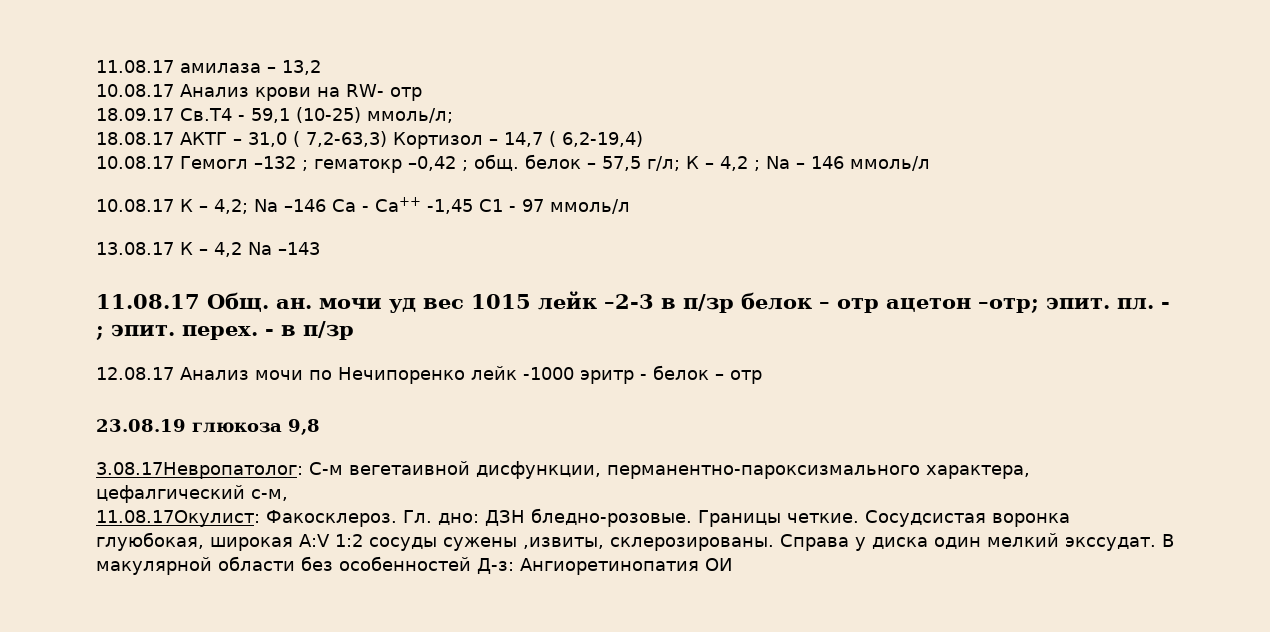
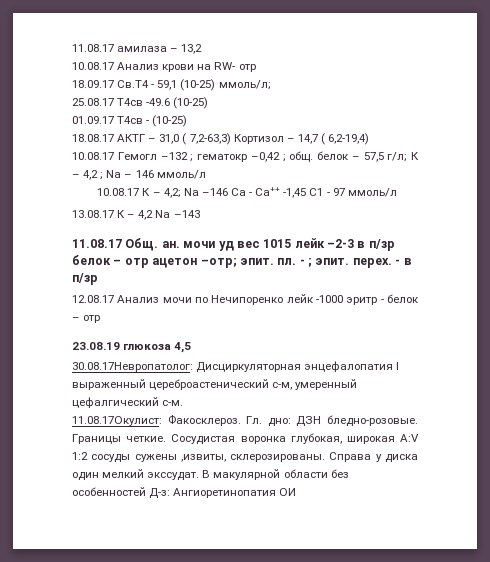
+ 25.08.17 Т4св -49.6 (10-25)
+ 01.09.17 Т4св - (10-25)
- 23.08.19 глюкоза 9,8
- 3.08.17Невропатолог: С-м вегетаивной дисфункции, перманентно-пароксизмального характера, цефалгический с-м,
+ 23.08.19 глюкоза 4,5
+ 30.08.17Невропатолог: Дисциркуляторная энцефалопатия I выраженный цереброастенический с-м, умеренный цефалгический с-м.
- Сосудсистая воронка глуюбокая, широкая А:V 1:2 сосуды сужены ,извиты, склерозированы.
+ Сосудистая воронка глубокая, широкая А:V 1:2 сосуды сужены ,извиты, склерозированы.

